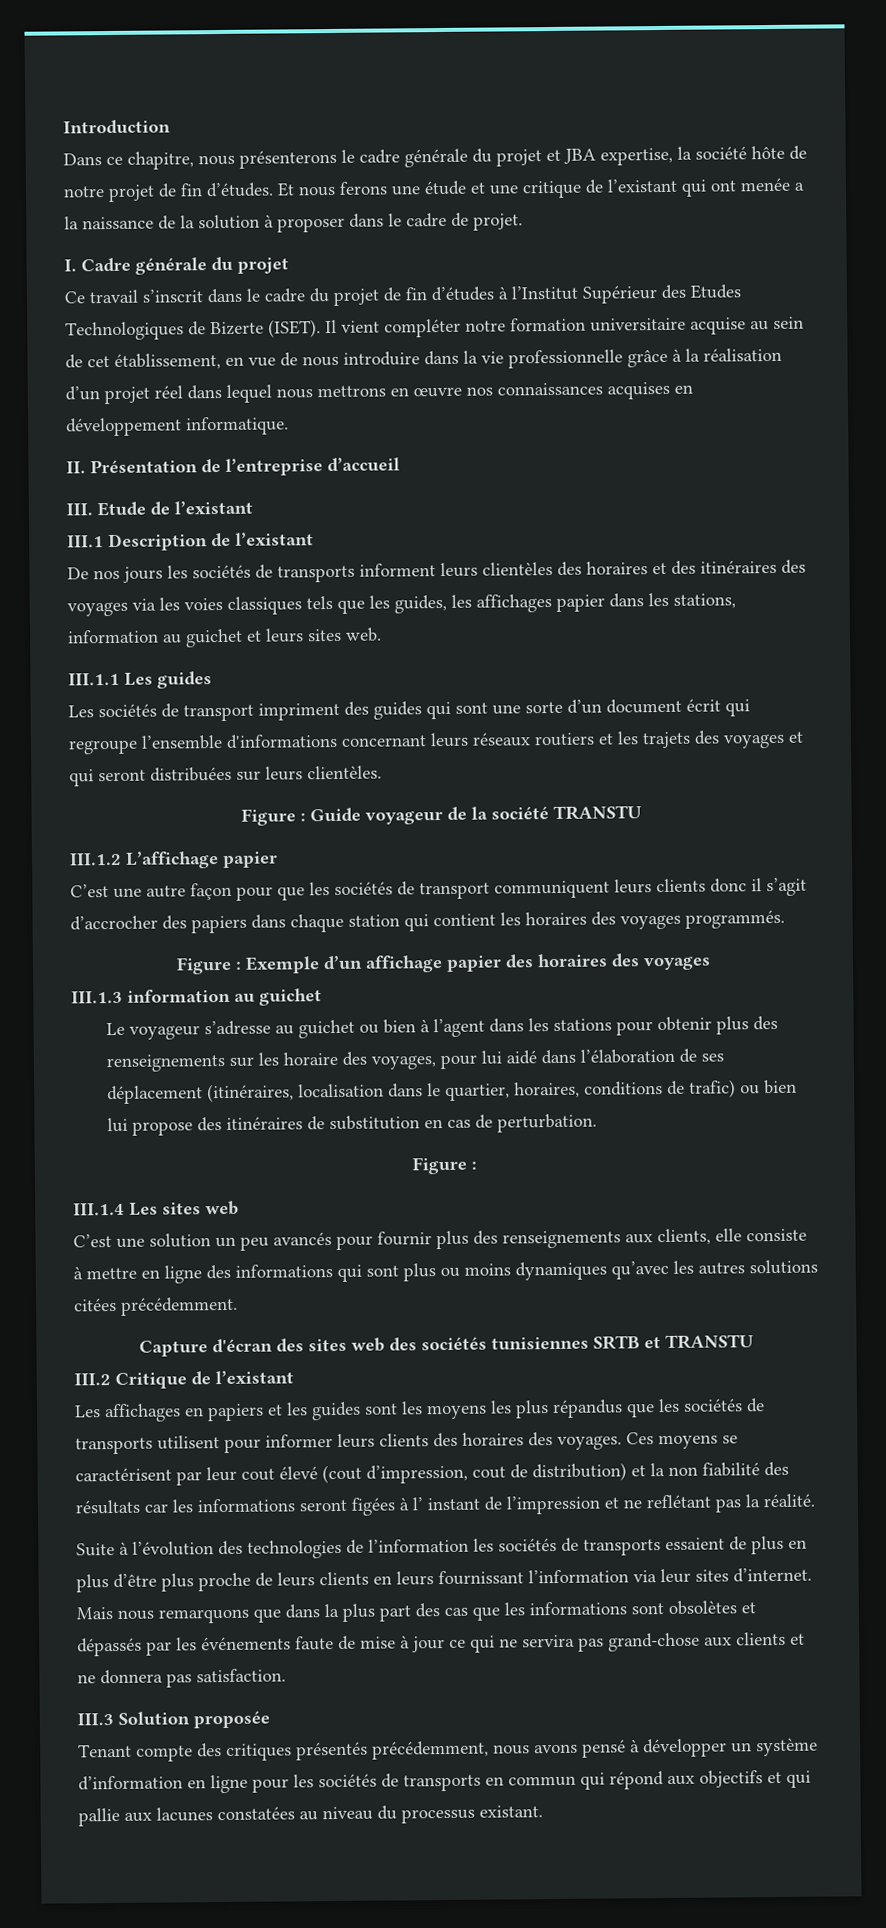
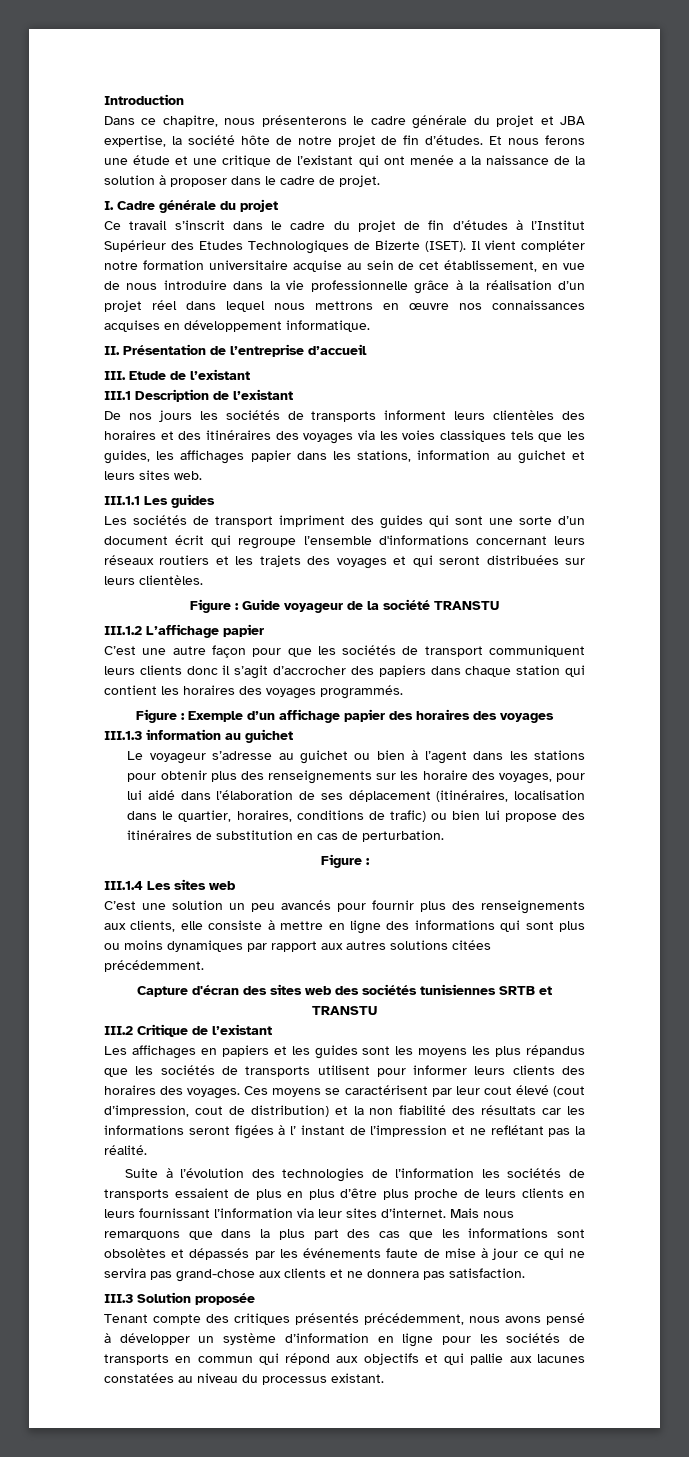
- C’est une solution un peu avancés pour fournir plus des renseignements aux clients, elle consiste à mettre en ligne des informations qui sont plus ou moins dynamiques qu’avec les autres solutions citées précédemment.
+ C’est une solution un peu avancés pour fournir plus des renseignements aux clients, elle consiste à mettre en ligne des informations qui sont plus ou moins dynamiques par rapport aux autres solutions citées précédemment.

